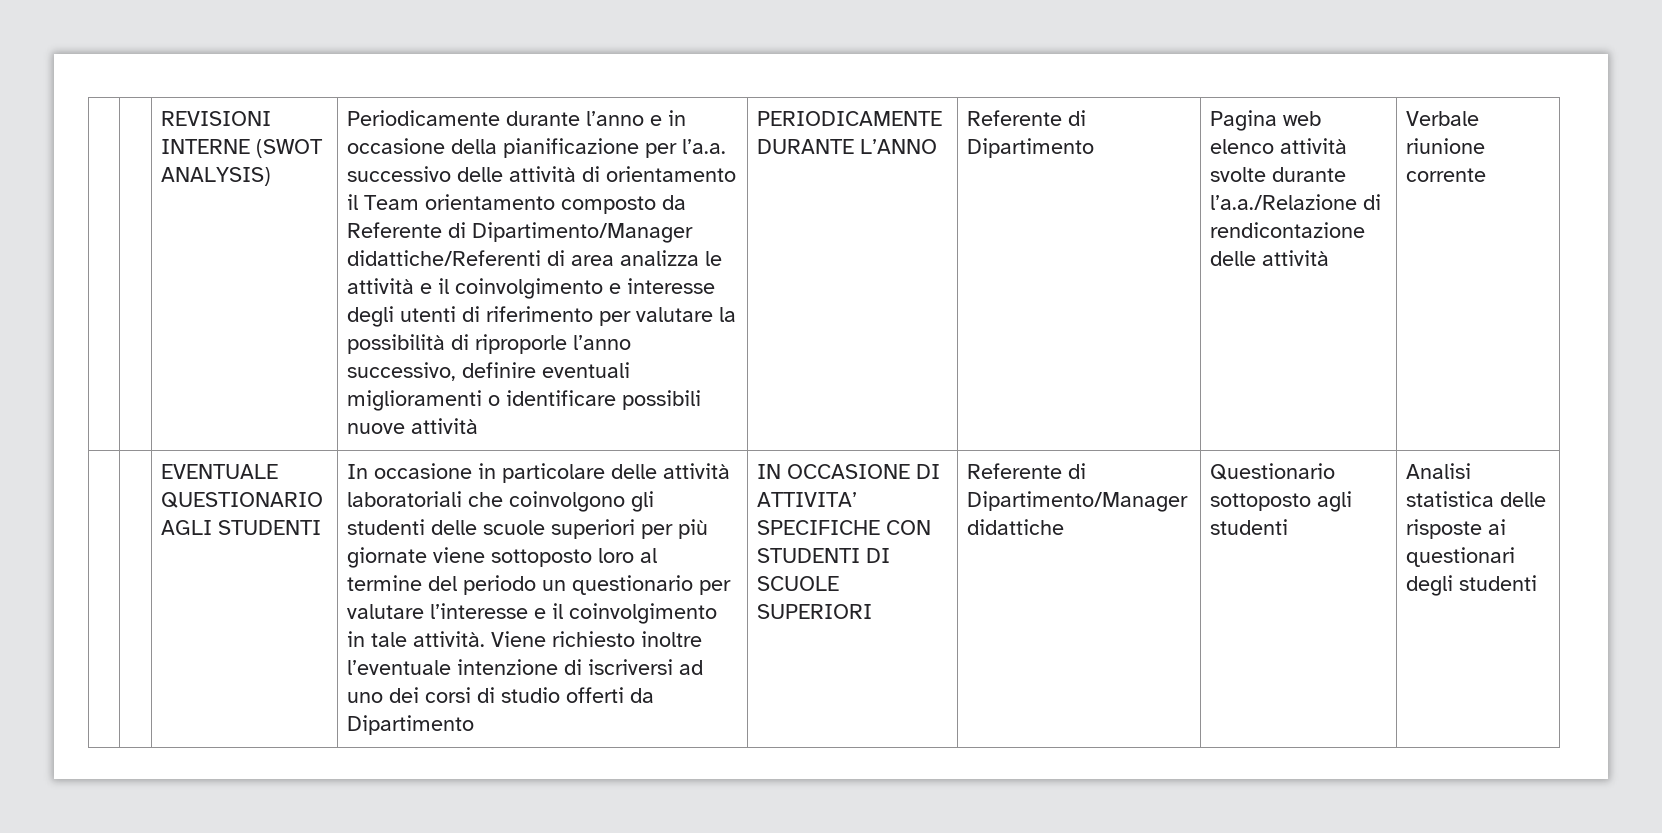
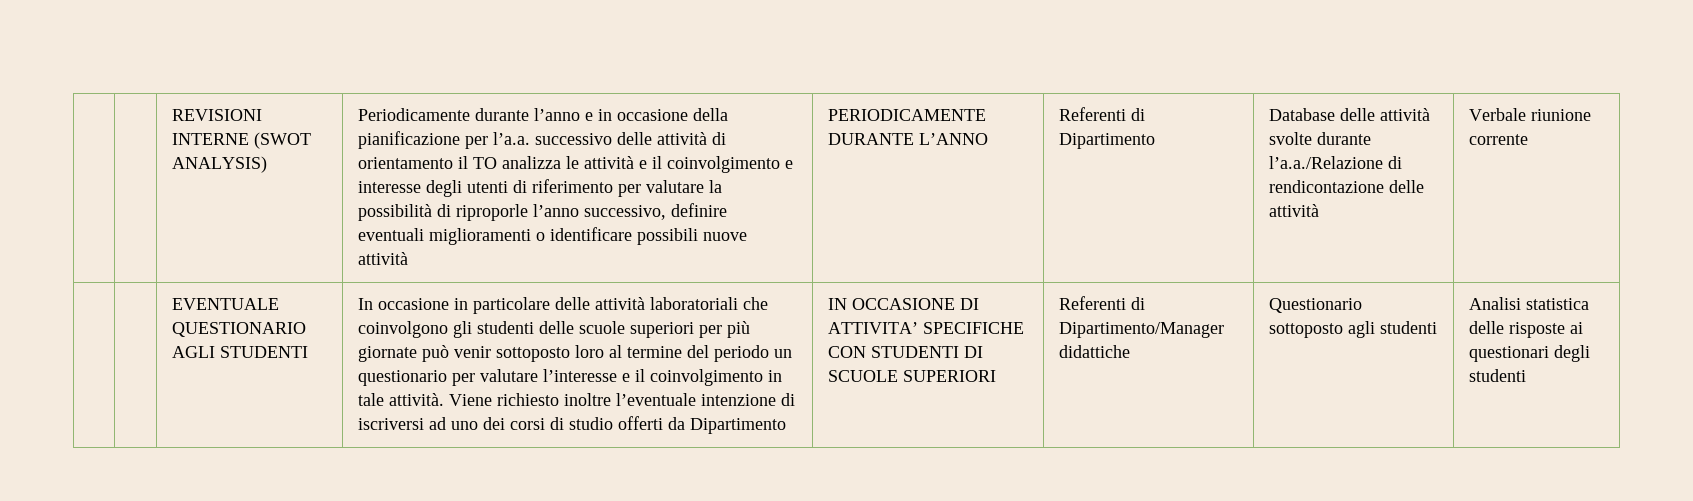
- Periodicamente durante l’anno e in occasione della pianificazione per l’a.a. successivo delle attività di orientamento il Team orientamento composto da Referente di Dipartimento/Manager didattiche/Referenti di area analizza le attività e il coinvolgimento e interesse degli utenti di riferimento per valutare la possibilità di riproporle l’anno successivo, definire eventuali miglioramenti o identificare possibili nuove attività
+ Periodicamente durante l’anno e in occasione della pianificazione per l’a.a. successivo delle attività di orientamento il TO analizza le attività e il coinvolgimento e interesse degli utenti di riferimento per valutare la possibilità di riproporle l’anno successivo, definire eventuali miglioramenti o identificare possibili nuove attività
- Referente di Dipartimento
+ Referenti di Dipartimento
- Pagina web elenco attività svolte durante l’a.a./Relazione di rendicontazione delle attività
+ Database delle attività svolte durante l’a.a./Relazione di rendicontazione delle attività
- In occasione in particolare delle attività laboratoriali che coinvolgono gli studenti delle scuole superiori per più giornate viene sottoposto loro al termine del periodo un questionario per valutare l’interesse e il coinvolgimento in tale attività.
+ In occasione in particolare delle attività laboratoriali che coinvolgono gli studenti delle scuole superiori per più giornate può venir sottoposto loro al termine del periodo un questionario per valutare l’interesse e il coinvolgimento in tale attività.
- Referente di Dipartimento/Manager didattiche
+ Referenti di Dipartimento/Manager didattiche

